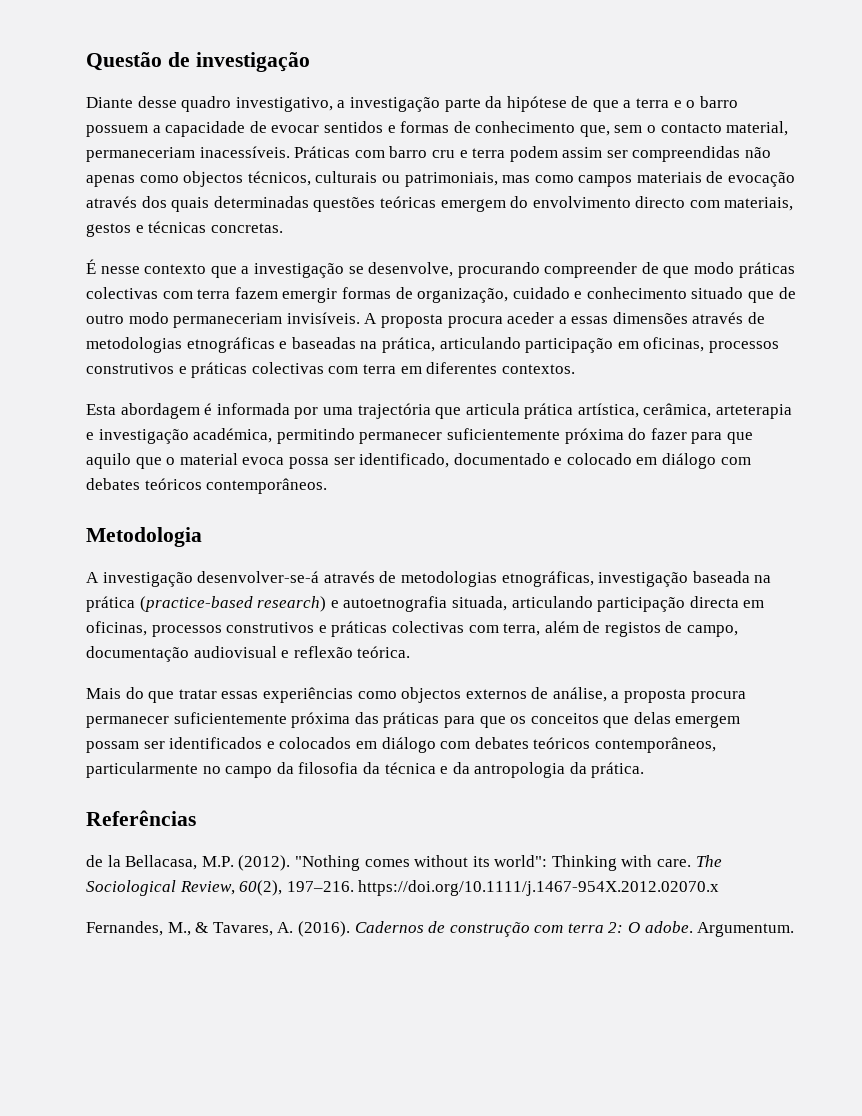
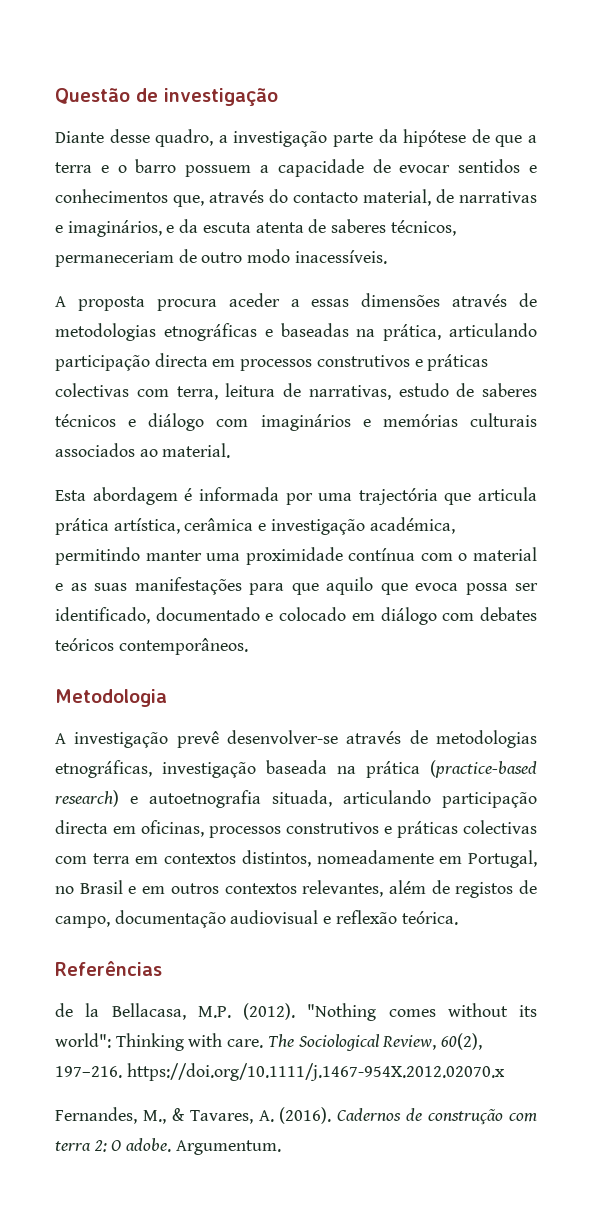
- Diante desse quadro investigativo, a investigação parte da hipótese de que a terra e o barro possuem a capacidade de evocar sentidos e formas de conhecimento que, sem o contacto material, permaneceriam inacessíveis. Práticas com barro cru e terra podem assim ser compreendidas não apenas como objectos técnicos, culturais ou patrimoniais, mas como campos materiais de evocação através dos quais determinadas questões teóricas emergem do envolvimento directo com materiais, gestos e técnicas concretas.
- É nesse contexto que a investigação se desenvolve, procurando compreender de que modo práticas colectivas com terra fazem emergir formas de organização, cuidado e conhecimento situado que de outro modo permaneceriam invisíveis. A proposta procura aceder a essas dimensões através de metodologias etnográficas e baseadas na prática, articulando participação em oficinas, processos construtivos e práticas colectivas com terra em diferentes contextos.
+ Diante desse quadro, a investigação parte da hipótese de que a terra e o barro possuem a capacidade de evocar sentidos e conhecimentos que, através do contacto material, de narrativas e imaginários, e da escuta atenta de saberes técnicos, permaneceriam de outro modo inacessíveis.
+ A proposta procura aceder a essas dimensões através de metodologias etnográficas e baseadas na prática, articulando participação directa em processos construtivos e práticas colectivas com terra, leitura de narrativas, estudo de saberes técnicos e diálogo com imaginários e memórias culturais associados ao material.
- Esta abordagem é informada por uma trajectória que articula prática artística, cerâmica, arteterapia e investigação académica, permitindo permanecer suficientemente próxima do fazer para que aquilo que o material evoca possa ser identificado, documentado e colocado em diálogo com debates teóricos contemporâneos.
+ Esta abordagem é informada por uma trajectória que articula prática artística, cerâmica e investigação académica, permitindo manter uma proximidade contínua com o material e as suas manifestações para que aquilo que evoca possa ser identificado, documentado e colocado em diálogo com debates teóricos contemporâneos.
- A investigação desenvolver-se-á através de metodologias etnográficas, investigação baseada na prática (practice-based research) e autoetnografia situada, articulando participação directa em oficinas, processos construtivos e práticas colectivas com terra, além de registos de campo, documentação audiovisual e reflexão teórica.
+ A investigação prevê desenvolver-se através de metodologias etnográficas, investigação baseada na prática (practice-based research) e autoetnografia situada, articulando participação directa em oficinas, processos construtivos e práticas colectivas com terra em contextos distintos, nomeadamente em Portugal, no Brasil e em outros contextos relevantes, além de registos de campo, documentação audiovisual e reflexão teórica.
- Mais do que tratar essas experiências como objectos externos de análise, a proposta procura permanecer suficientemente próxima das práticas para que os conceitos que delas emergem possam ser identificados e colocados em diálogo com debates teóricos contemporâneos, particularmente no campo da filosofia da técnica e da antropologia da prática.

